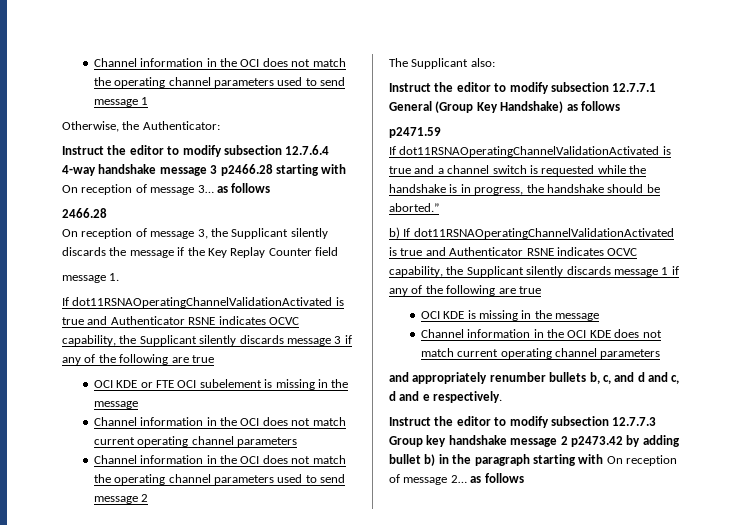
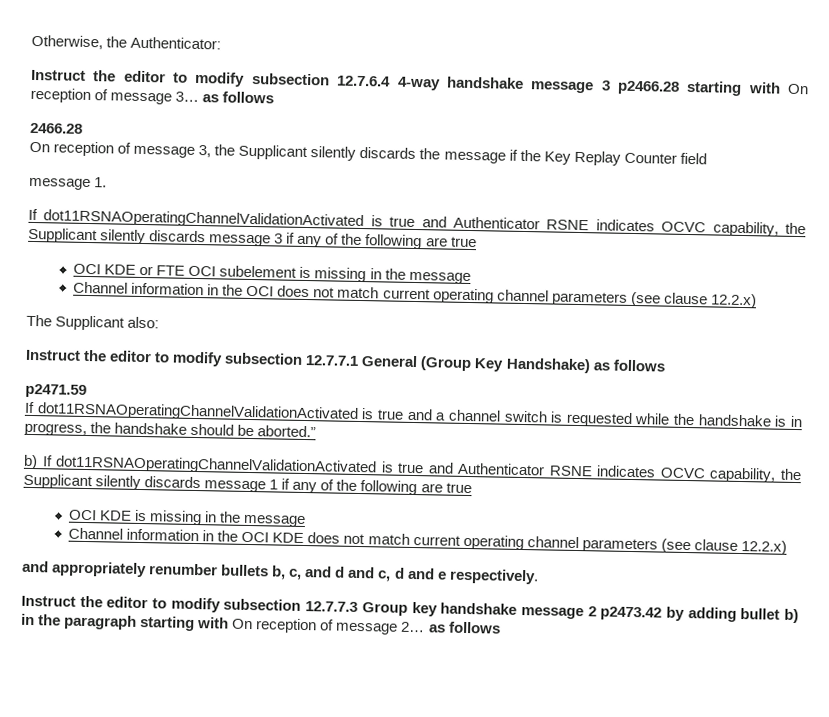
- Channel information in the OCI does not match the operating channel parameters used to send message 1
- Channel information in the OCI does not match current operating channel parameters
- Channel information in the OCI does not match the operating channel parameters used to send message 2
+ Channel information in the OCI does not match current operating channel parameters (see clause 12.2.x)
- Channel information in the OCI KDE does not match current operating channel parameters
+ Channel information in the OCI KDE does not match current operating channel parameters (see clause 12.2.x)

